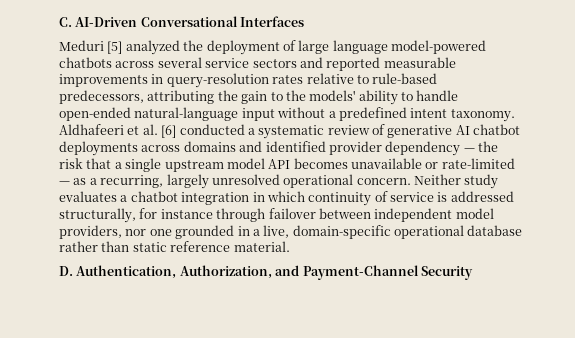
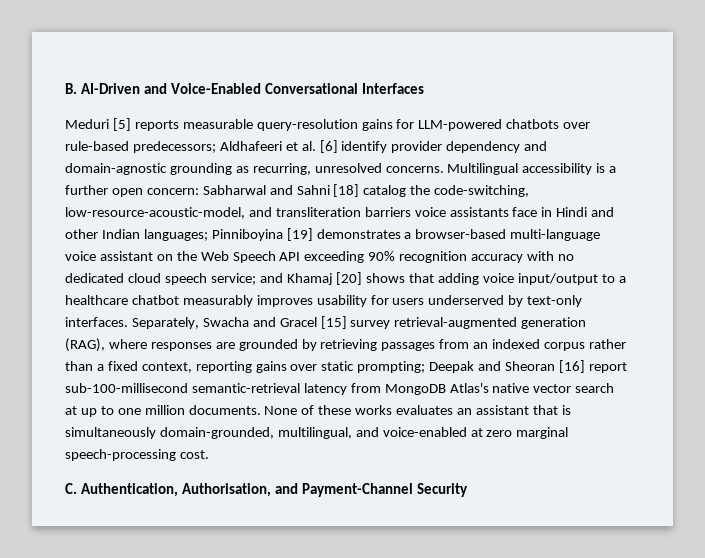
- C. AI-Driven Conversational Interfaces
+ B. AI-Driven and Voice-Enabled Conversational Interfaces
- Meduri [5] analyzed the deployment of large language model-powered chatbots across several service sectors and reported measurable improvements in query-resolution rates relative to rule-based predecessors, attributing the gain to the models' ability to handle open-ended natural-language input without a predefined intent taxonomy. Aldhafeeri et al. [6] conducted a systematic review of generative AI chatbot deployments across domains and identified provider dependency — the risk that a single upstream model API becomes unavailable or rate-limited — as a recurring, largely unresolved operational concern. Neither study evaluates a chatbot integration in which continuity of service is addressed structurally, for instance through failover between independent model providers, nor one grounded in a live, domain-specific operational database rather than static reference material.
- D. Authentication, Authorization, and Payment-Channel Security
+ Meduri [5] reports measurable query-resolution gains for LLM-powered chatbots over rule-based predecessors; Aldhafeeri et al. [6] identify provider dependency and domain-agnostic grounding as recurring, unresolved concerns. Multilingual accessibility is a further open concern: Sabharwal and Sahni [18] catalog the code-switching, low-resource-acoustic-model, and transliteration barriers voice assistants face in Hindi and other Indian languages; Pinniboyina [19] demonstrates a browser-based multi-language voice assistant on the Web Speech API exceeding 90% recognition accuracy with no dedicated cloud speech service; and Khamaj [20] shows that adding voice input/output to a healthcare chatbot measurably improves usability for users underserved by text-only interfaces. Separately, Swacha and Gracel [15] survey retrieval-augmented generation (RAG), where responses are grounded by retrieving passages from an indexed corpus rather than a fixed context, reporting gains over static prompting; Deepak and Sheoran [16] report sub-100-millisecond semantic-retrieval latency from MongoDB Atlas's native vector search at up to one million documents. None of these works evaluates an assistant that is simultaneously domain-grounded, multilingual, and voice-enabled at zero marginal speech-processing cost.
+ C. Authentication, Authorisation, and Payment-Channel Security

